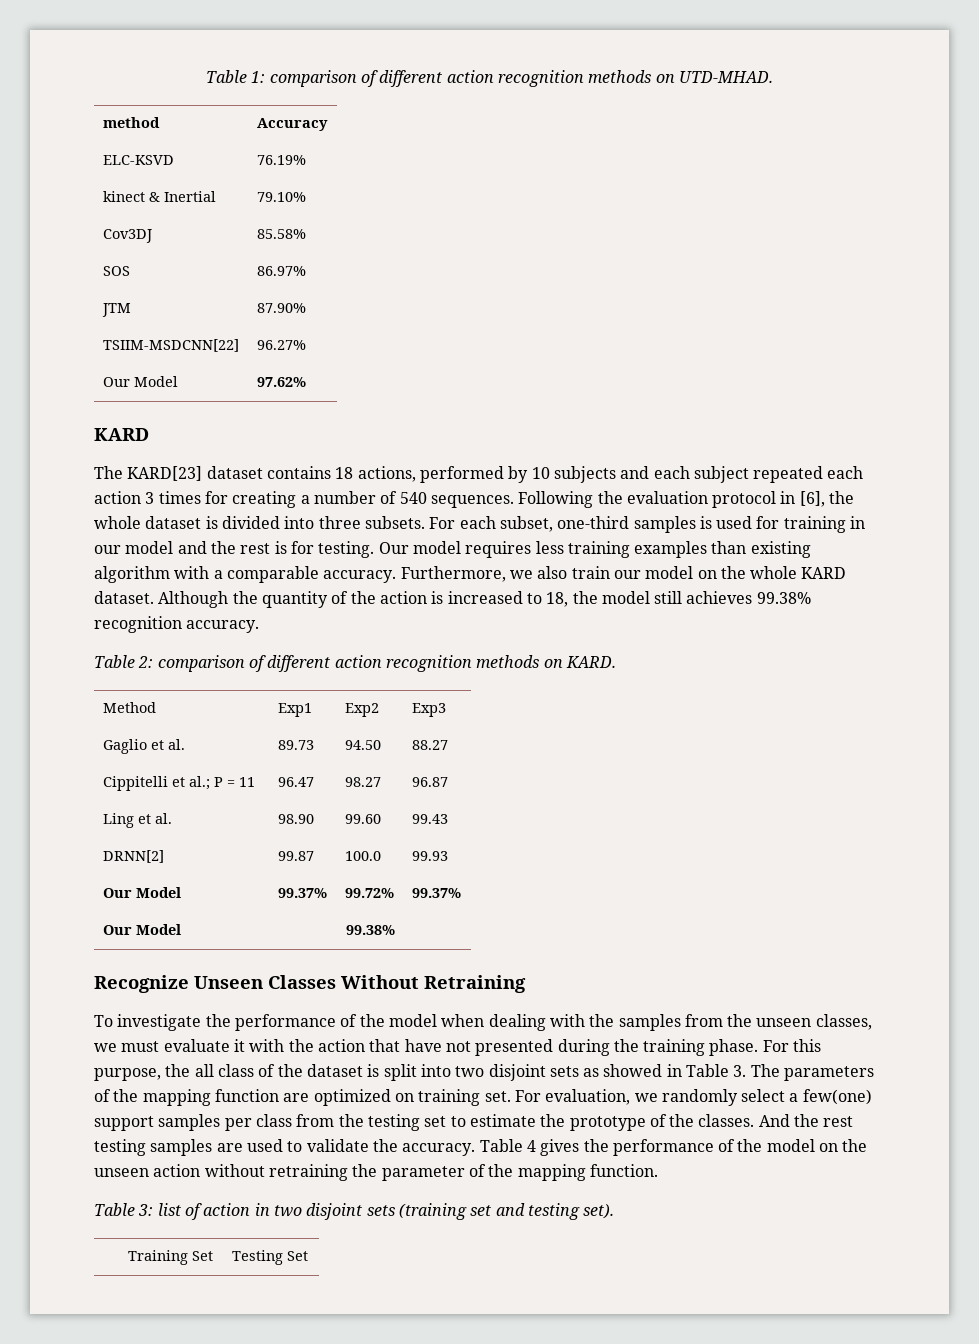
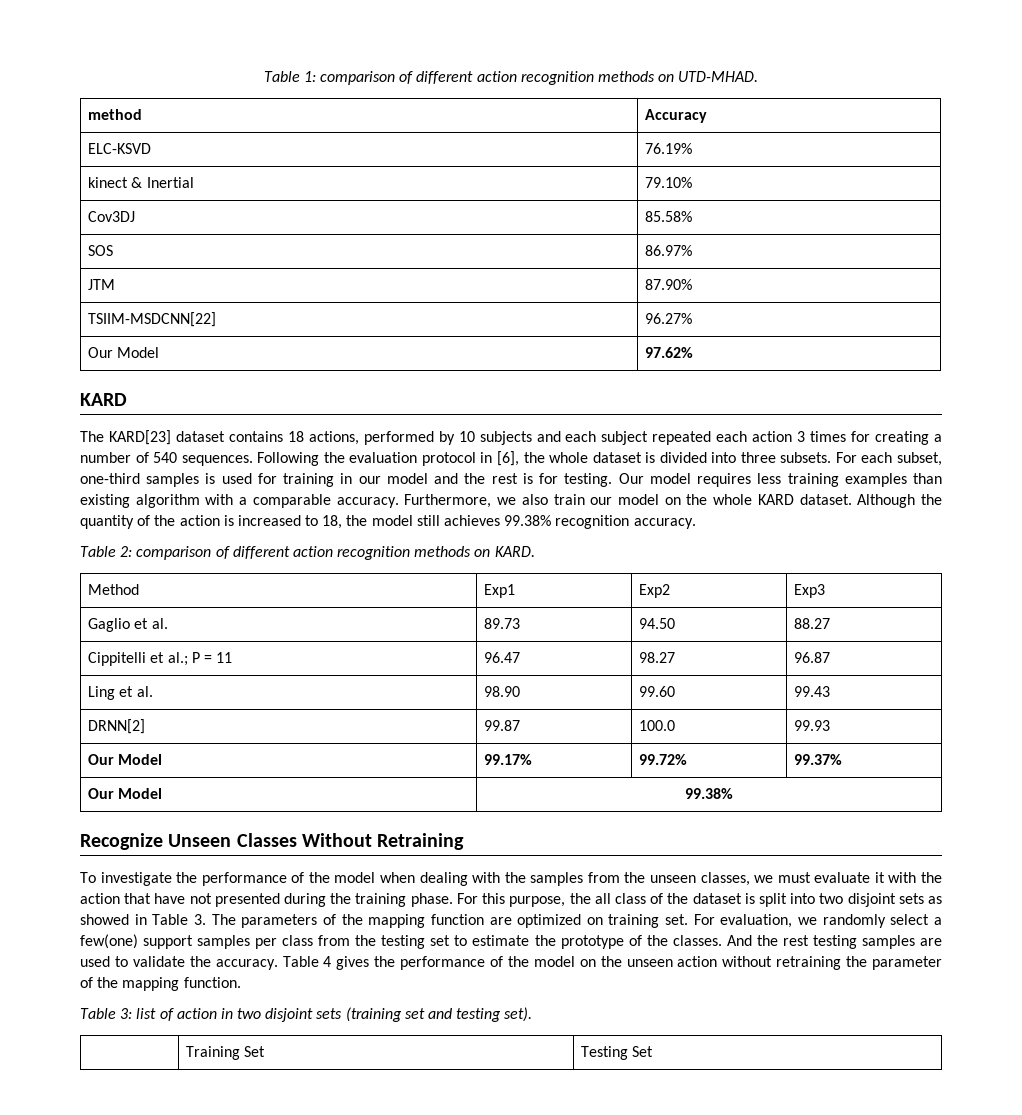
- Our Model | 99.37% | 99.72% | 99.37%
+ Our Model | 99.17% | 99.72% | 99.37%

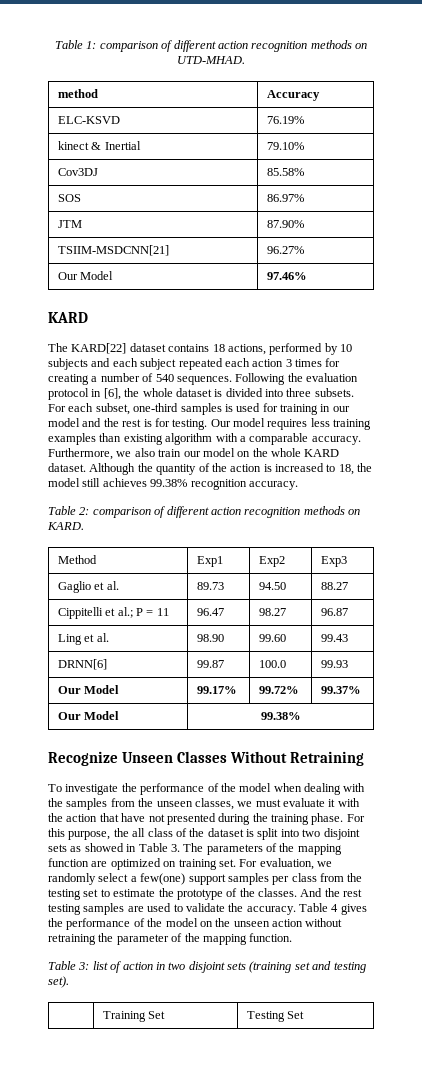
- TSIIM-MSDCNN[22] | 96.27%
+ TSIIM-MSDCNN[21] | 96.27%
- Our Model | 97.62%
+ Our Model | 97.46%
- The KARD[23] dataset contains 18 actions, performed by 10 subjects and each subject repeated each action 3 times for creating a number of 540 sequences.
+ The KARD[22] dataset contains 18 actions, performed by 10 subjects and each subject repeated each action 3 times for creating a number of 540 sequences.
- DRNN[2] | 99.87 | 100.0 | 99.93
+ DRNN[6] | 99.87 | 100.0 | 99.93

